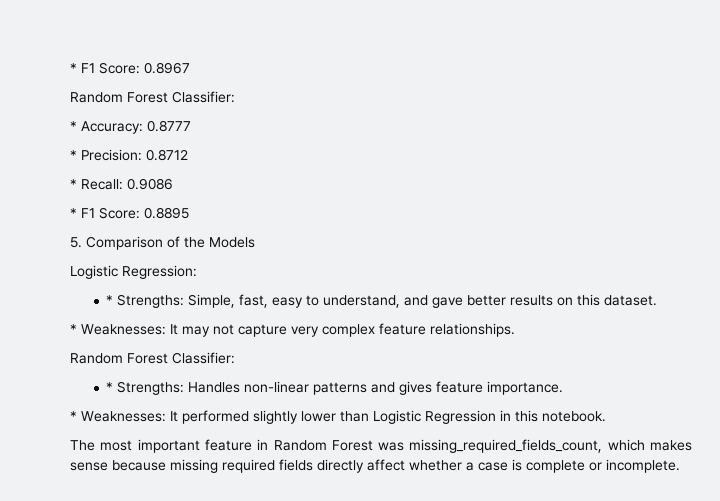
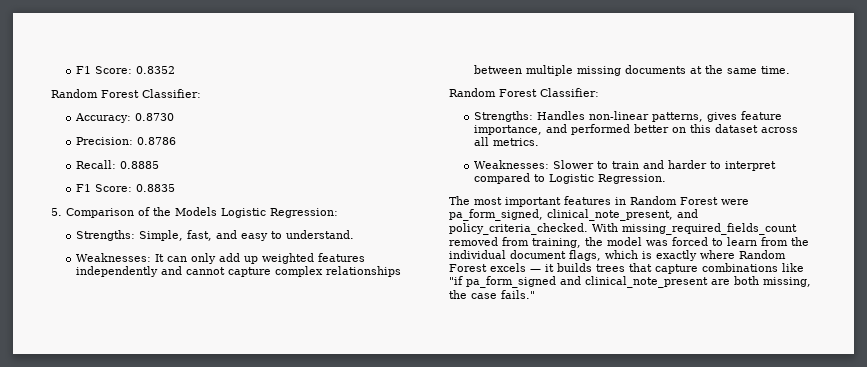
- * F1 Score: 0.8967
+ F1 Score: 0.8352
  Random Forest Classifier:
- * Accuracy: 0.8777
- * Precision: 0.8712
- * Recall: 0.9086
- * F1 Score: 0.8895
+ Accuracy: 0.8730
+ Precision: 0.8786
+ Recall: 0.8885
+ F1 Score: 0.8835
- 5. Comparison of the Models
- Logistic Regression:
+ 5. Comparison of the Models Logistic Regression:
- * Strengths: Simple, fast, easy to understand, and gave better results on this dataset.
- * Weaknesses: It may not capture very complex feature relationships.
+ Strengths: Simple, fast, and easy to understand.
+ Weaknesses: It can only add up weighted features independently and cannot capture complex relationships between multiple missing documents at the same time.
  Random Forest Classifier:
- * Strengths: Handles non-linear patterns and gives feature importance.
- * Weaknesses: It performed slightly lower than Logistic Regression in this notebook.
+ Strengths: Handles non-linear patterns, gives feature importance, and performed better on this dataset across all metrics.
+ Weaknesses: Slower to train and harder to interpret compared to Logistic Regression.
- The most important feature in Random Forest was missing_required_fields_count, which makes sense because missing required fields directly affect whether a case is complete or incomplete.
+ The most important features in Random Forest were pa_form_signed, clinical_note_present, and policy_criteria_checked. With missing_required_fields_count removed from training, the model was forced to learn from the individual document flags, which is exactly where Random Forest excels — it builds trees that capture combinations like "if pa_form_signed and clinical_note_present are both missing, the case fails."

